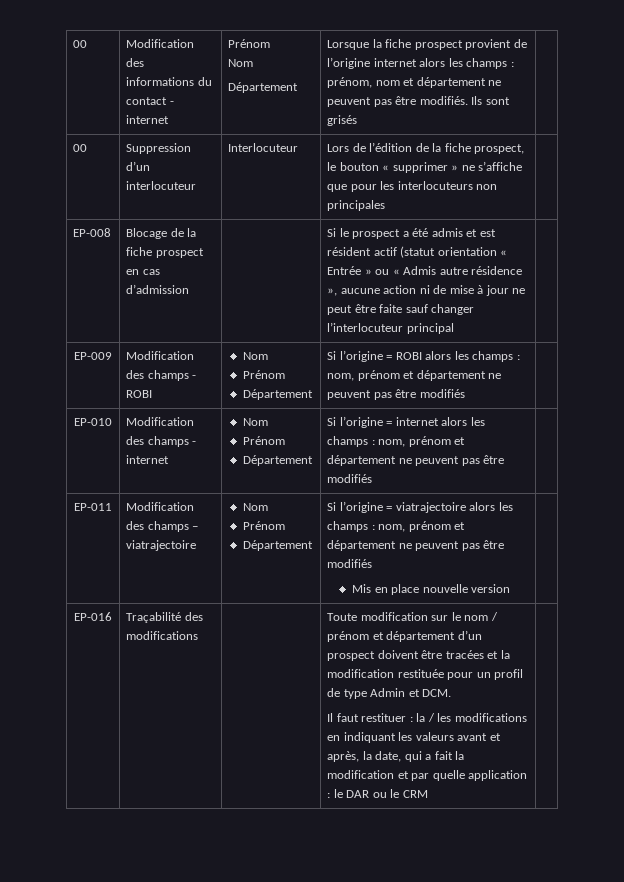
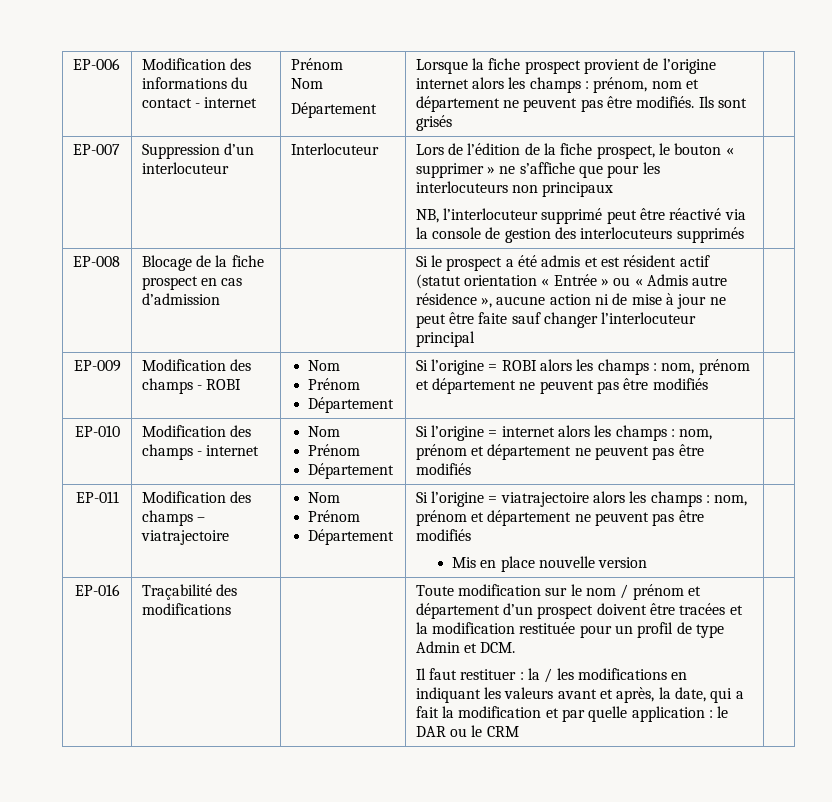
- 00 | Modification des informations du contact - internet | Prénom
+ EP-006 | Modification des informations du contact - internet | Prénom
- 00 | Suppression d’un interlocuteur | Interlocuteur | Lors de l’édition de la fiche prospect, le bouton « supprimer » ne s’affiche que pour les interlocuteurs non principales |
+ EP-007 | Suppression d’un interlocuteur | Interlocuteur | Lors de l’édition de la fiche prospect, le bouton « supprimer » ne s’affiche que pour les interlocuteurs non principaux
+ NB, l’interlocuteur supprimé peut être réactivé via la console de gestion des interlocuteurs supprimés |

